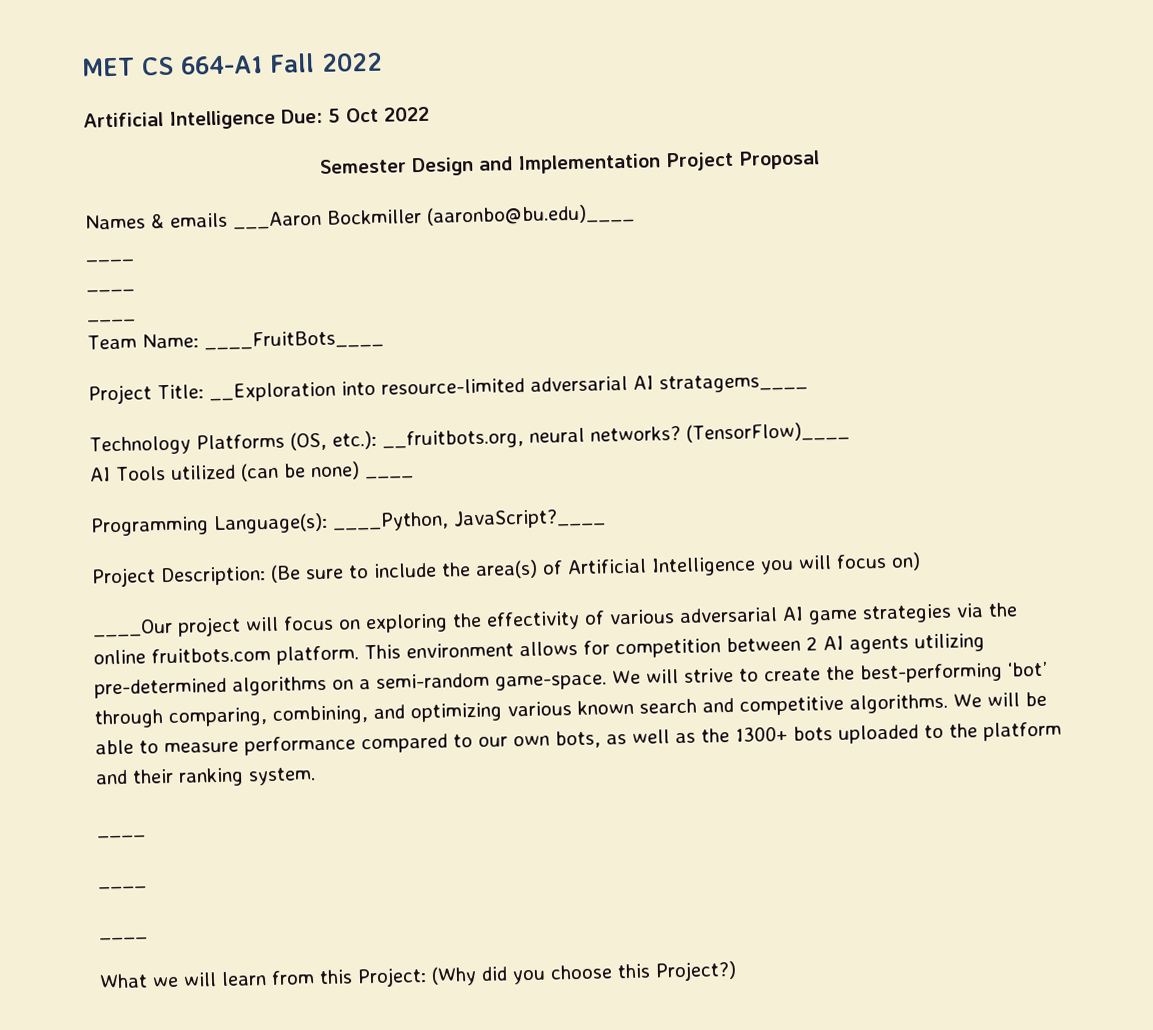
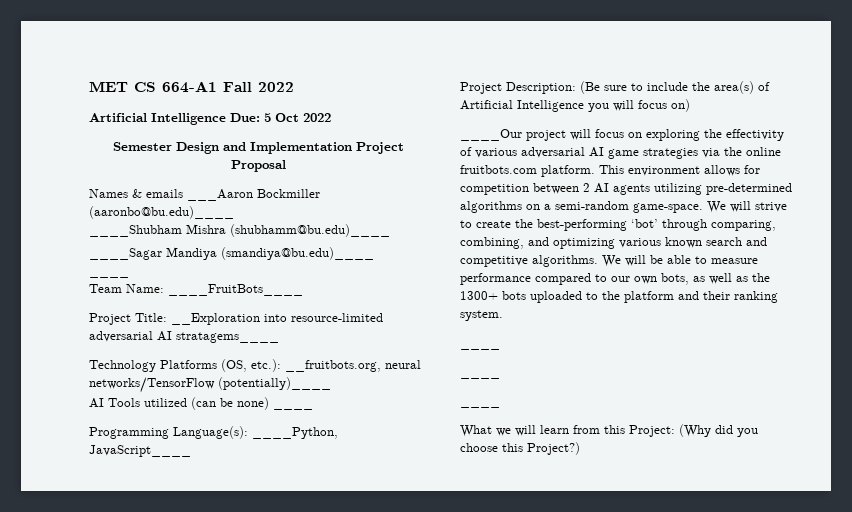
  Names & emails ___Aaron Bockmiller (aaronbo@bu.edu)____
- ____
- ____
+ ____Shubham Mishra (shubhamm@bu.edu)____
+ ____Sagar Mandiya (smandiya@bu.edu)____
- Technology Platforms (OS, etc.): __fruitbots.org, neural networks? (TensorFlow)____
+ Technology Platforms (OS, etc.): __fruitbots.org, neural networks/TensorFlow (potentially)____
- Programming Language(s): ____Python, JavaScript?____
+ Programming Language(s): ____Python, JavaScript____

